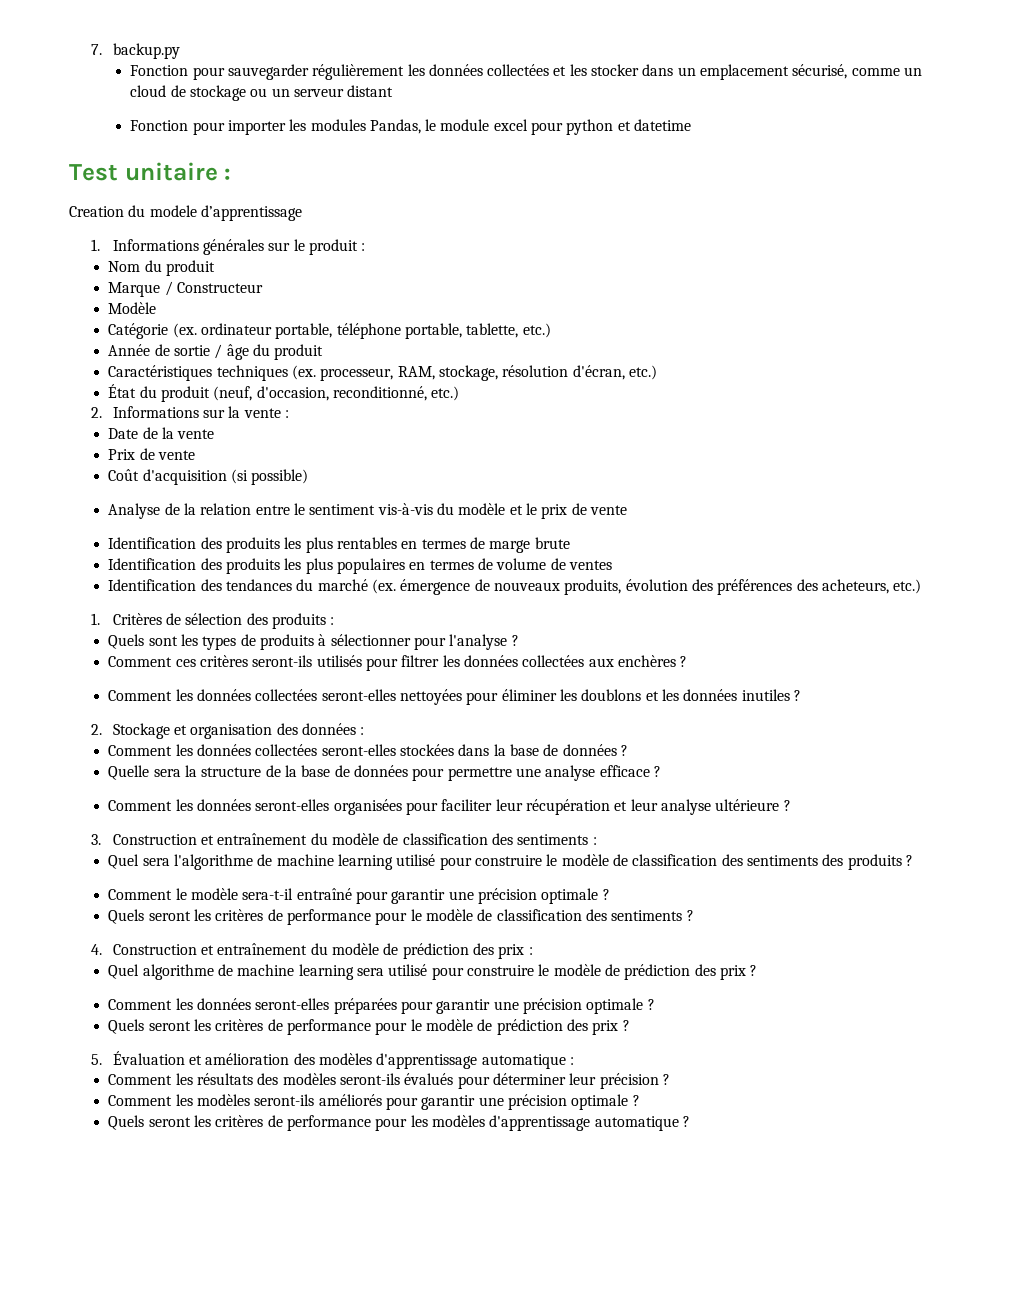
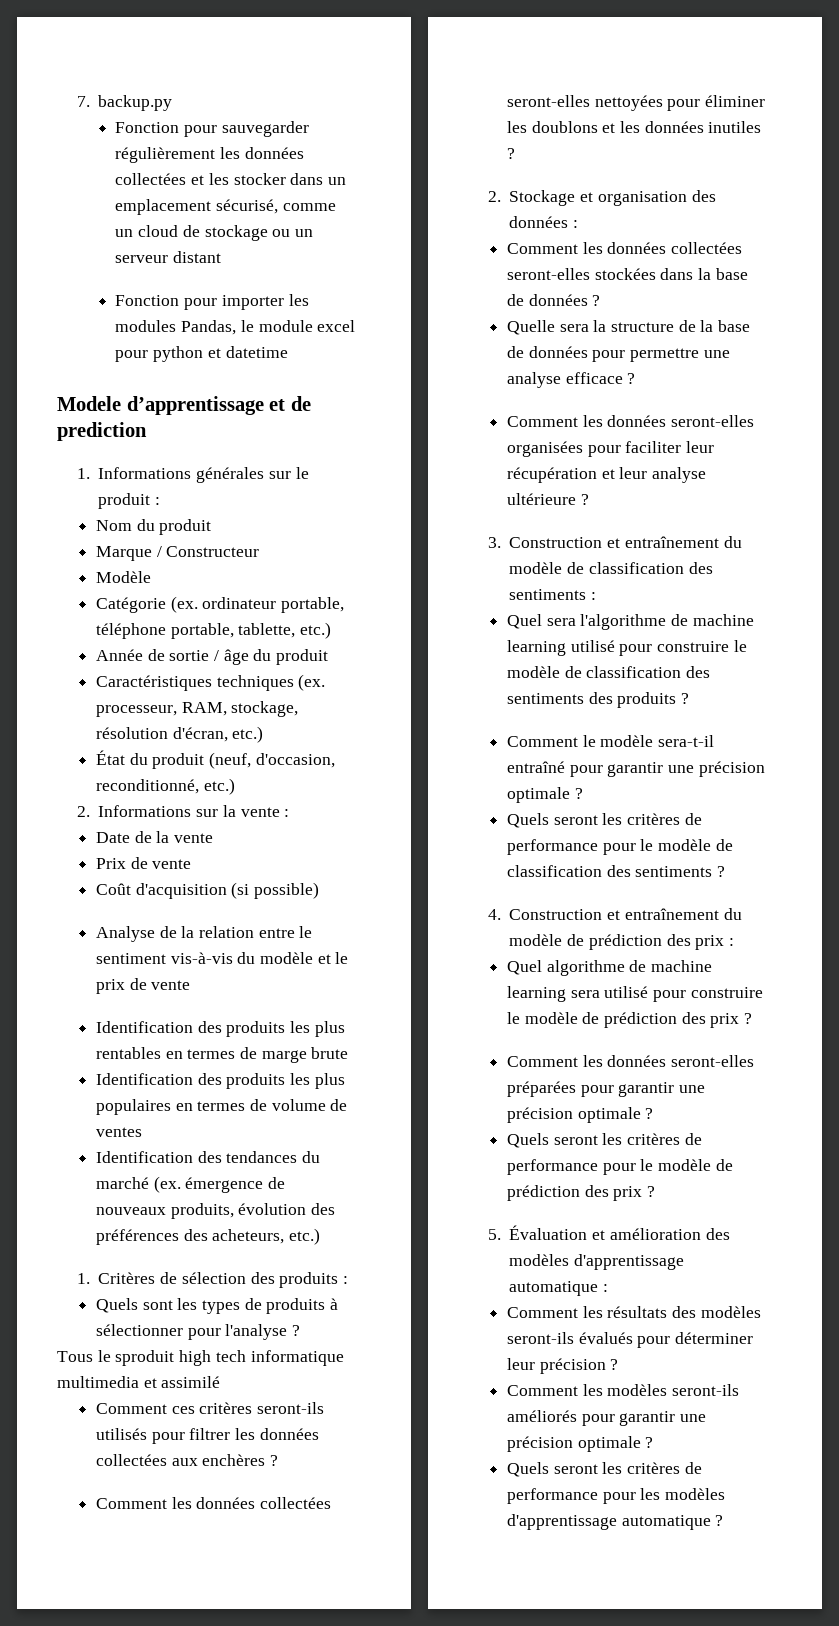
- Test unitaire :
- Creation du modele d’apprentissage
+ Modele d’apprentissage et de prediction
+ Tous le sproduit high tech informatique multimedia et assimilé

